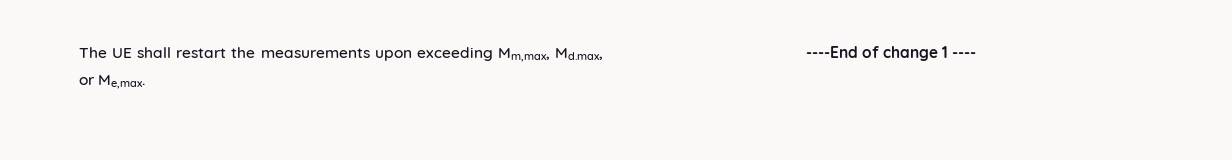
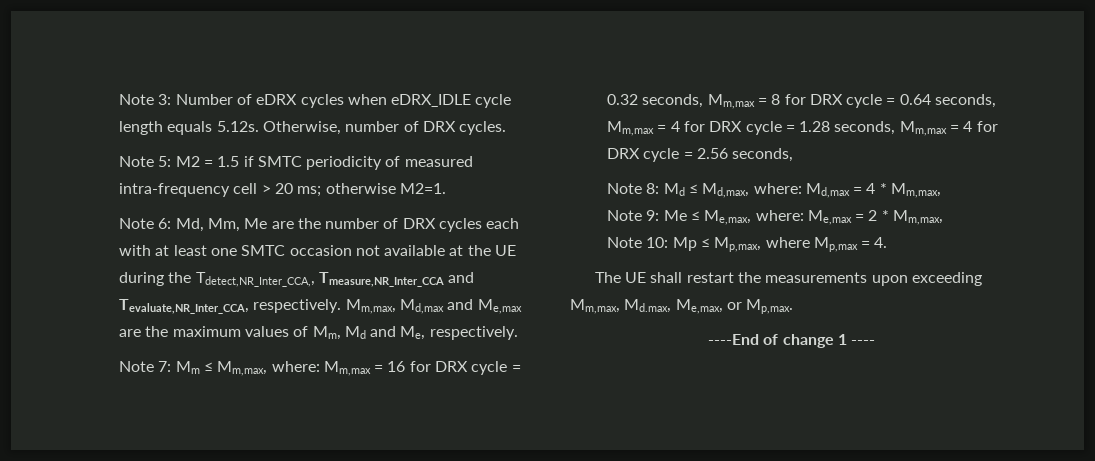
+ Note 3: Number of eDRX cycles when eDRX_IDLE cycle length equals 5.12s. Otherwise, number of DRX cycles.
+ Note 5: M2 = 1.5 if SMTC periodicity of measured intra-frequency cell > 20 ms; otherwise M2=1.
+ Note 6: Md, Mm, Me are the number of DRX cycles each with at least one SMTC occasion not available at the UE during the Tdetect,NR_Inter_CCA,, Tmeasure,NR_Inter_CCA and Tevaluate,NR_Inter_CCA, respectively. Mm,max, Md,max and Me,max are the maximum values of Mm, Md and Me, respectively.
+ Note 7: Mm ≤ Mm,max, where: Mm,max = 16 for DRX cycle = 0.32 seconds, Mm,max = 8 for DRX cycle = 0.64 seconds, Mm,max = 4 for DRX cycle = 1.28 seconds, Mm,max = 4 for DRX cycle = 2.56 seconds,
+ Note 8: Md ≤ Md,max, where: Md,max = 4 * Mm,max,
+ Note 9: Me ≤ Me,max, where: Me,max = 2 * Mm,max,
+ Note 10: Mp ≤ Mp,max, where Mp,max = 4.
- The UE shall restart the measurements upon exceeding Mm,max, Md.max, or Me,max.
+ The UE shall restart the measurements upon exceeding Mm,max, Md.max, Me,max, or Mp,max.

